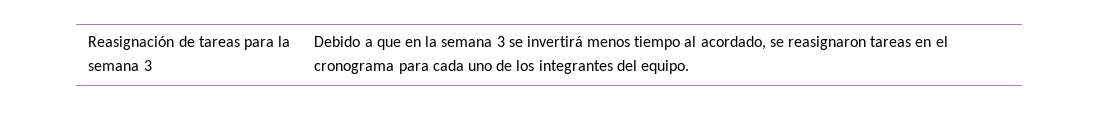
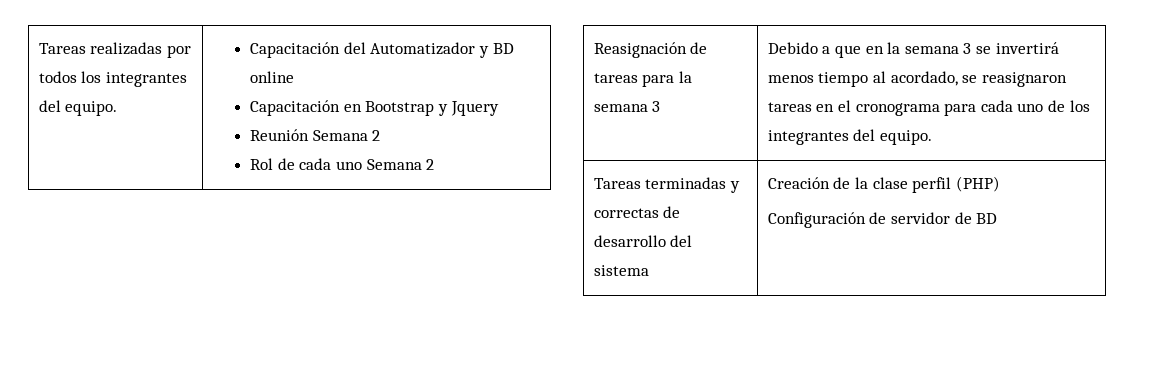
+ Tareas realizadas por todos los integrantes del equipo. | Capacitación del Automatizador y BD online
+ Capacitación en Bootstrap y Jquery
+ Reunión Semana 2
+ Rol de cada uno Semana 2
+ Tareas terminadas y correctas de desarrollo del sistema | Creación de la clase perfil (PHP)
+ Configuración de servidor de BD

